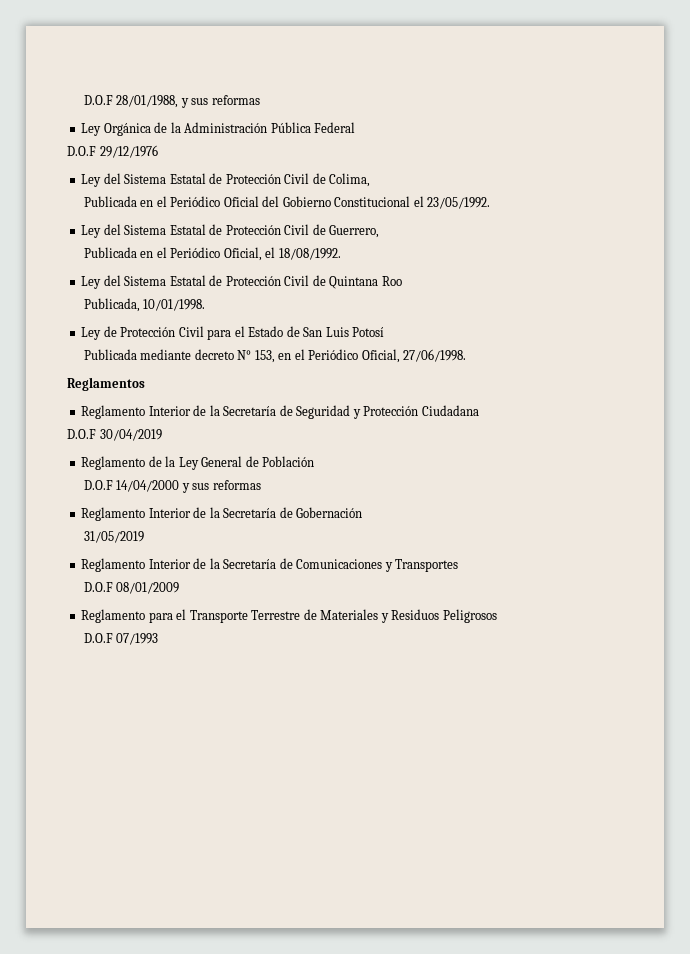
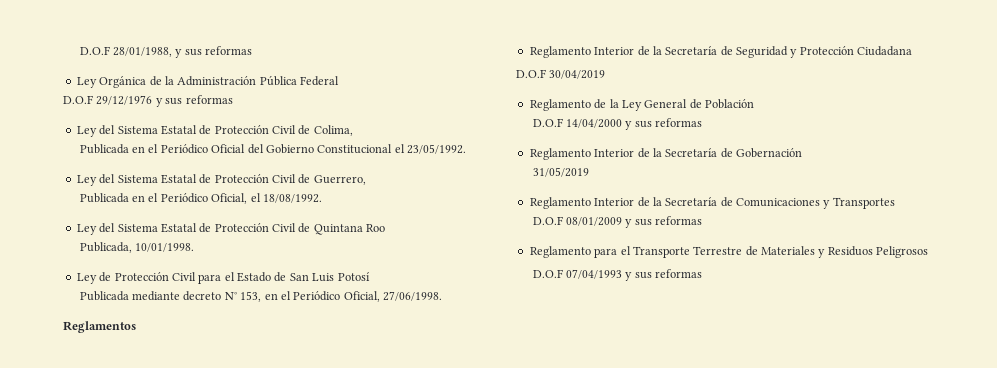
- D.O.F 29/12/1976
+ D.O.F 29/12/1976 y sus reformas
- D.O.F 08/01/2009
+ D.O.F 08/01/2009 y sus reformas
- D.O.F 07/1993
+ D.O.F 07/04/1993 y sus reformas

